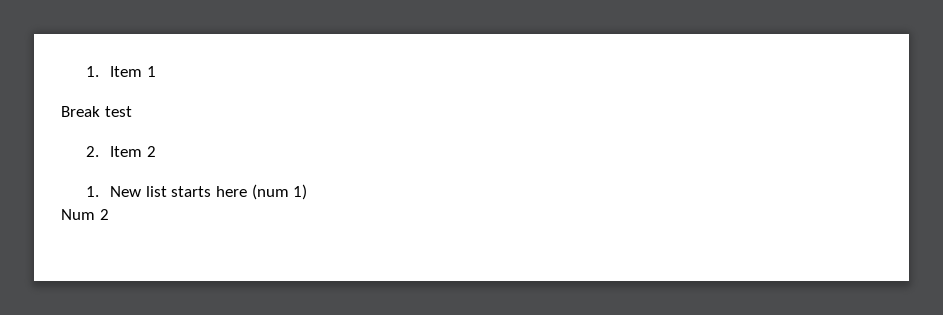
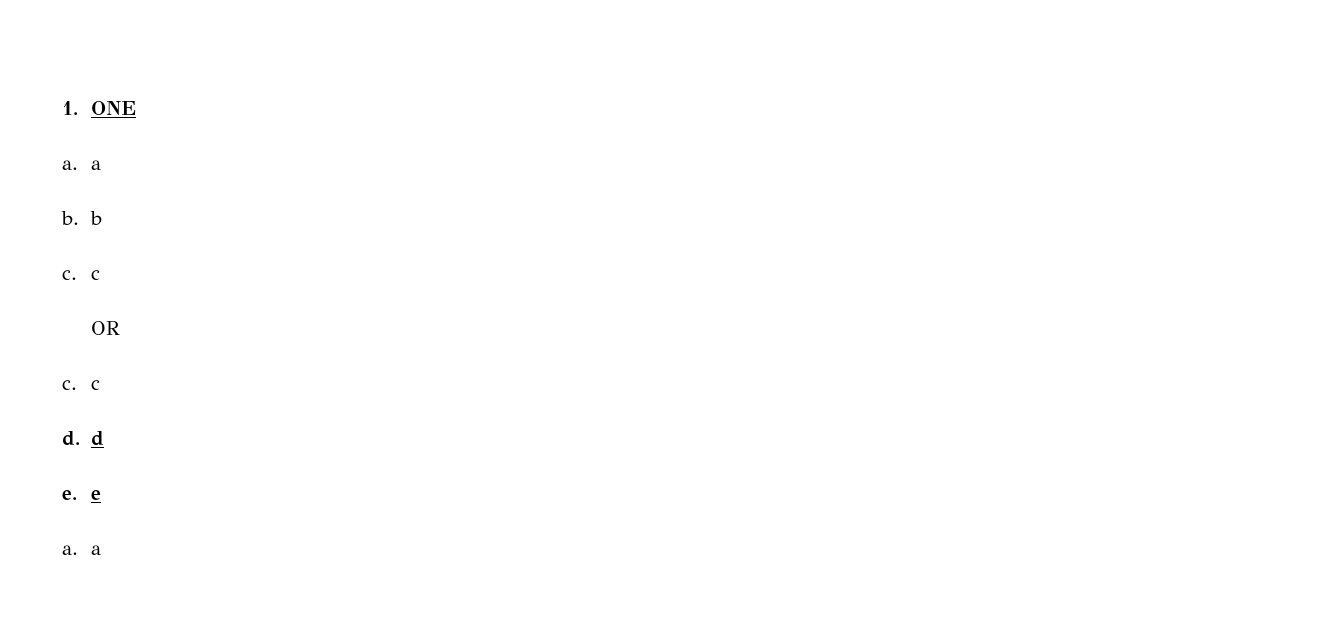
- 1. Item 1
- Break test
- 2. Item 2
- 1. New list starts here (num 1)
- Num 2
+ 1. ONE
+ a. a
+ b. b
+ c. c
+ OR
+ c. c
+ d. d
+ e. e
+ a. a

